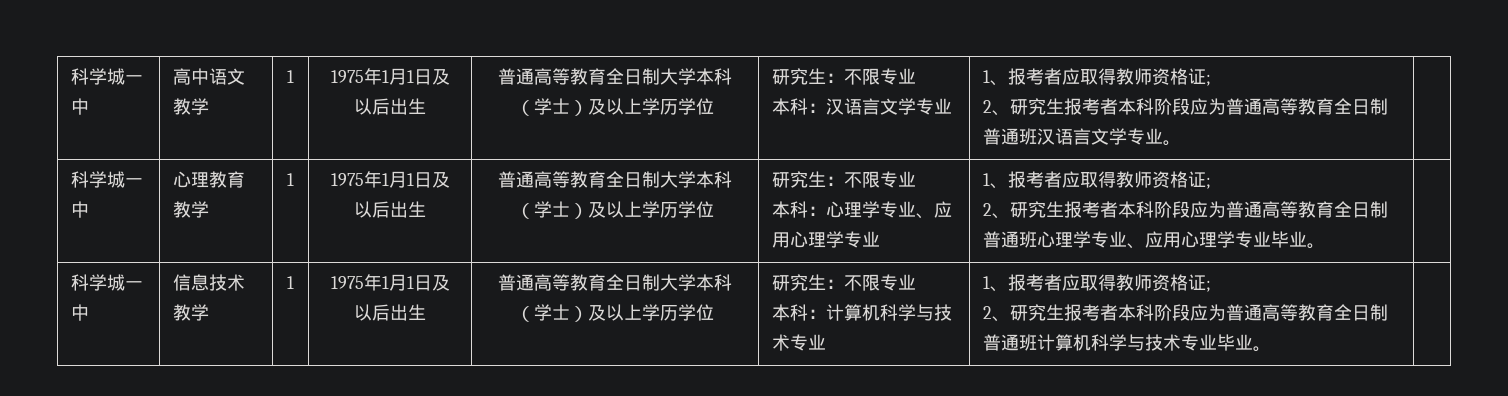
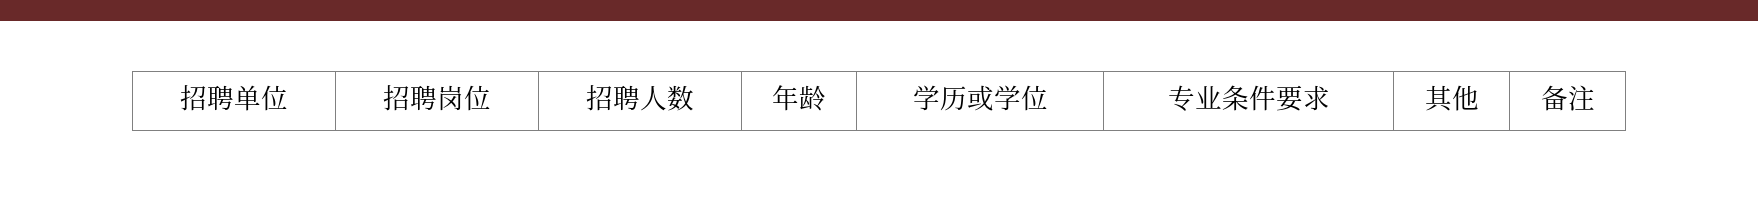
- 科学城一中 | 高中语文教学 | 1 | 1975年1月1日及以后出生 | 普通高等教育全日制大学本科（学士）及以上学历学位 | 研究生：不限专业
- 本科：汉语言文学专业 | 1、报考者应取得教师资格证;
- 2、研究生报考者本科阶段应为普通高等教育全日制普通班汉语言文学专业。 |
- 科学城一中 | 心理教育教学 | 1 | 1975年1月1日及以后出生 | 普通高等教育全日制大学本科（学士）及以上学历学位 | 研究生：不限专业
- 本科：心理学专业、应用心理学专业 | 1、报考者应取得教师资格证;
- 2、研究生报考者本科阶段应为普通高等教育全日制普通班心理学专业、应用心理学专业毕业。 |
- 科学城一中 | 信息技术教学 | 1 | 1975年1月1日及以后出生 | 普通高等教育全日制大学本科（学士）及以上学历学位 | 研究生：不限专业
- 本科：计算机科学与技术专业 | 1、报考者应取得教师资格证;
- 2、研究生报考者本科阶段应为普通高等教育全日制普通班计算机科学与技术专业毕业。
+ 招聘单位 | 招聘岗位 | 招聘人数 | 年龄 | 学历或学位 | 专业条件要求 | 其他 | 备注

